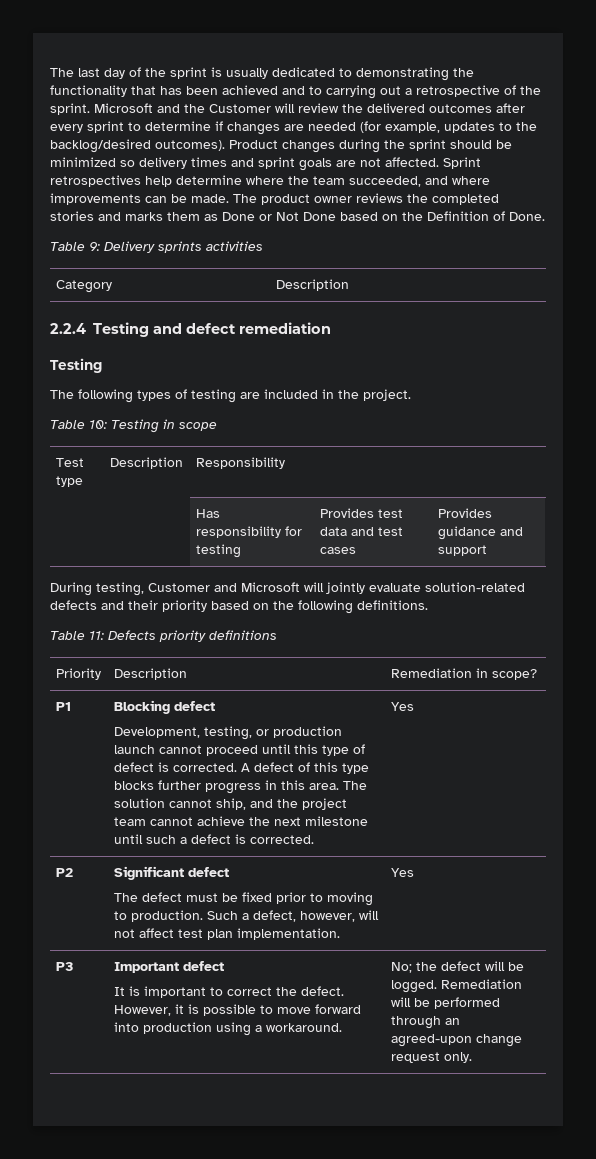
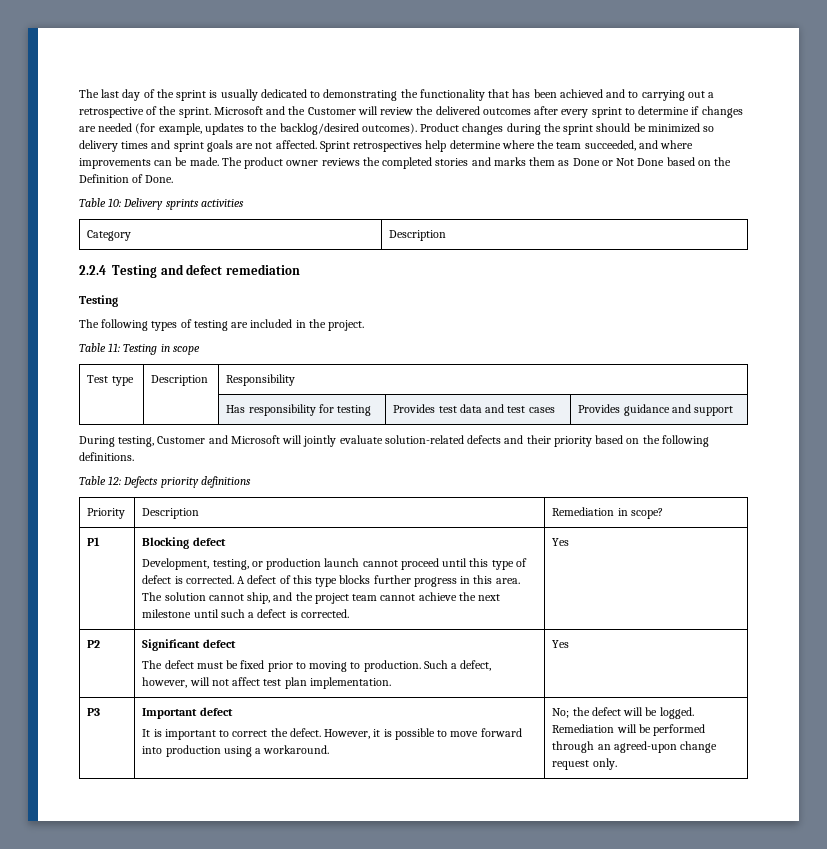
- Table 9: Delivery sprints activities
+ Table 10: Delivery sprints activities
- Table 10: Testing in scope
+ Table 11: Testing in scope
- Table 11: Defects priority definitions
+ Table 12: Defects priority definitions

